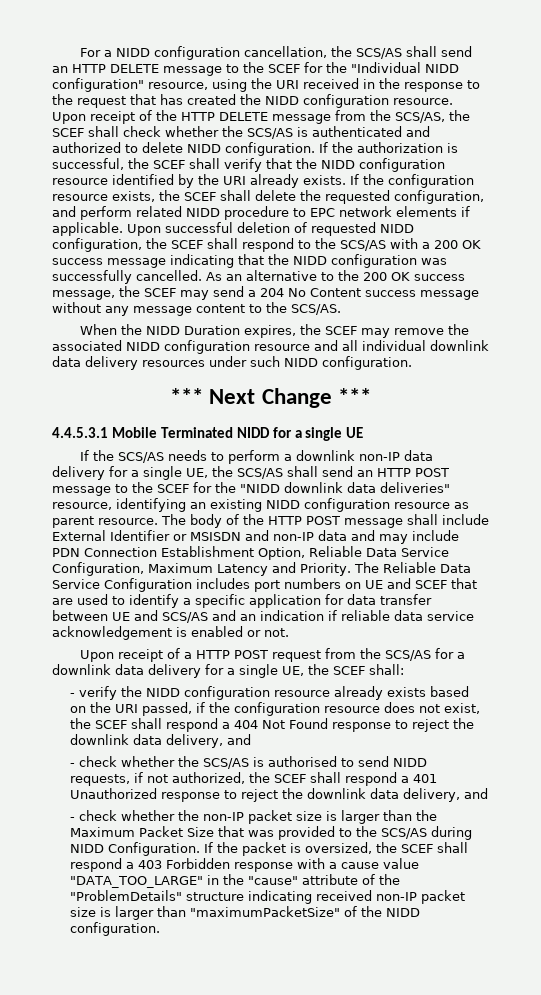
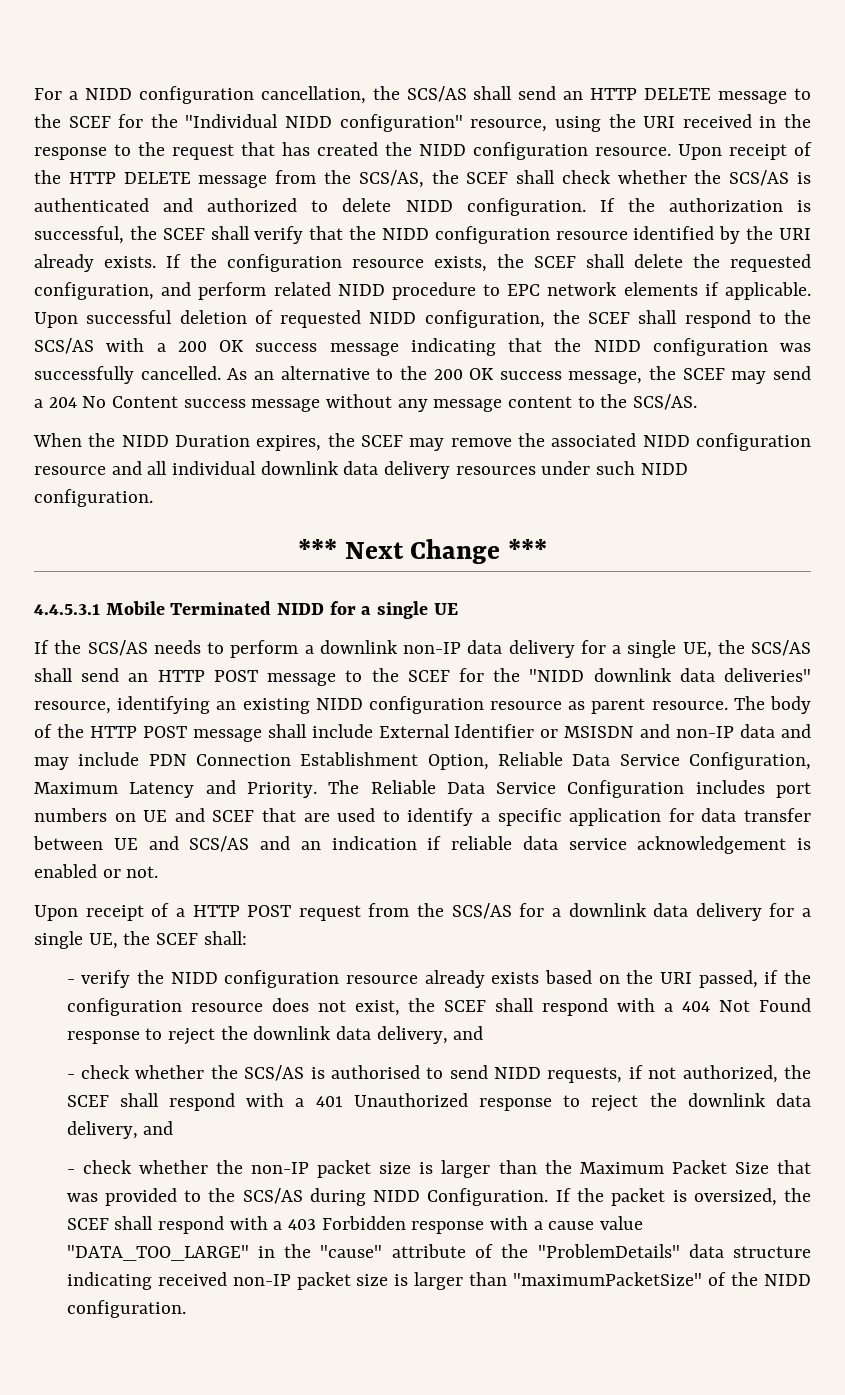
- - verify the NIDD configuration resource already exists based on the URI passed, if the configuration resource does not exist, the SCEF shall respond a 404 Not Found response to reject the downlink data delivery, and
+ - verify the NIDD configuration resource already exists based on the URI passed, if the configuration resource does not exist, the SCEF shall respond with a 404 Not Found response to reject the downlink data delivery, and
- - check whether the SCS/AS is authorised to send NIDD requests, if not authorized, the SCEF shall respond a 401 Unauthorized response to reject the downlink data delivery, and
+ - check whether the SCS/AS is authorised to send NIDD requests, if not authorized, the SCEF shall respond with a 401 Unauthorized response to reject the downlink data delivery, and
- If the packet is oversized, the SCEF shall respond a 403 Forbidden response with a cause value "DATA_TOO_LARGE" in the "cause" attribute of the "ProblemDetails" structure indicating received non-IP packet size is larger than "maximumPacketSize" of the NIDD configuration.
+ If the packet is oversized, the SCEF shall respond with a 403 Forbidden response with a cause value "DATA_TOO_LARGE" in the "cause" attribute of the "ProblemDetails" data structure indicating received non-IP packet size is larger than "maximumPacketSize" of the NIDD configuration.

